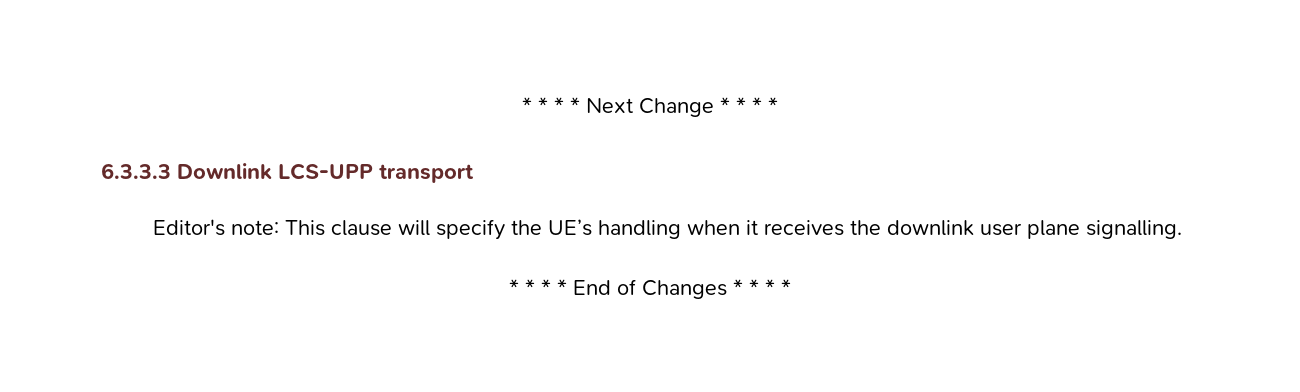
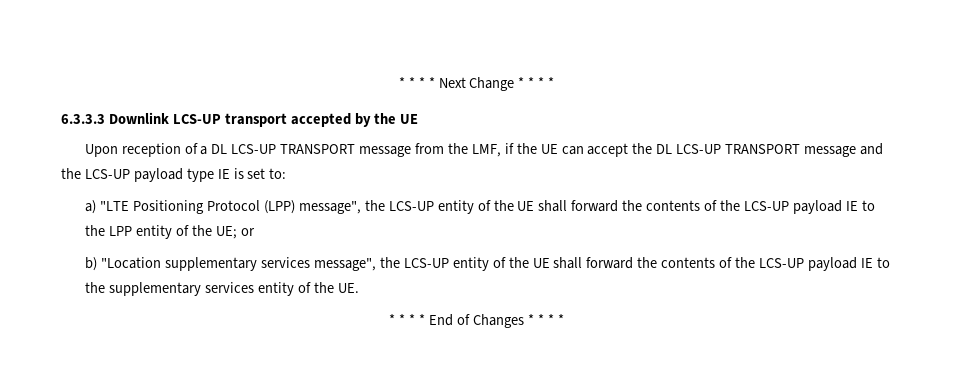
- 6.3.3.3 Downlink LCS-UPP transport
- Editor's note: This clause will specify the UE’s handling when it receives the downlink user plane signalling.
+ 6.3.3.3 Downlink LCS-UP transport accepted by the UE
+ Upon reception of a DL LCS-UP TRANSPORT message from the LMF, if the UE can accept the DL LCS-UP TRANSPORT message and the LCS-UP payload type IE is set to:
+ a) "LTE Positioning Protocol (LPP) message", the LCS-UP entity of the UE shall forward the contents of the LCS-UP payload IE to the LPP entity of the UE; or
+ b) "Location supplementary services message", the LCS-UP entity of the UE shall forward the contents of the LCS-UP payload IE to the supplementary services entity of the UE.

